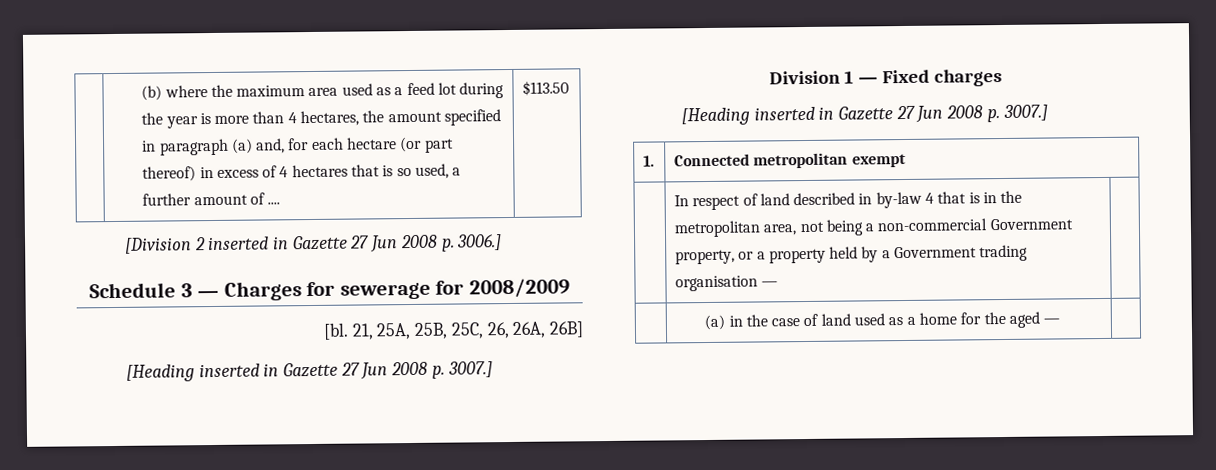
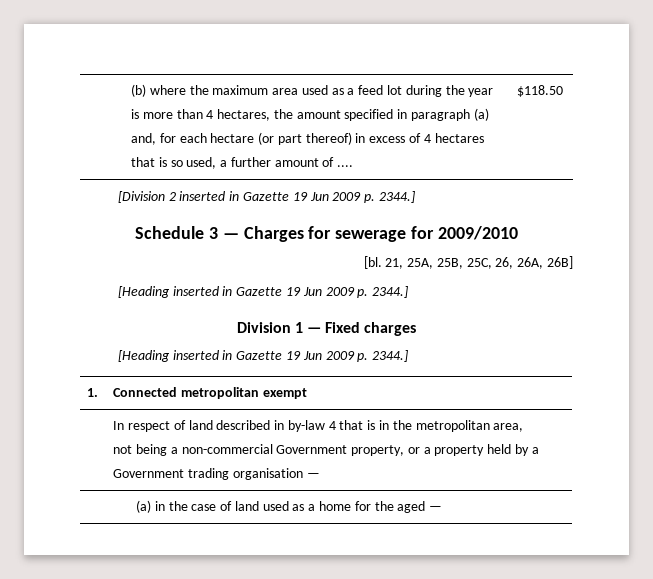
- $113.50
+ $118.50
- [Division 2 inserted in Gazette 27 Jun 2008 p. 3006.]
+ [Division 2 inserted in Gazette 19 Jun 2009 p. 2344.]
- Schedule 3 — Charges for sewerage for 2008/2009
+ Schedule 3 — Charges for sewerage for 2009/2010
  21, 25A, 25B, 25C, 26, 26A, 26B]
- [Heading inserted in Gazette 27 Jun 2008 p. 3007.]
+ [Heading inserted in Gazette 19 Jun 2009 p. 2344.]
  Division 1 — Fixed charges
- [Heading inserted in Gazette 27 Jun 2008 p. 3007.]
+ [Heading inserted in Gazette 19 Jun 2009 p. 2344.]

